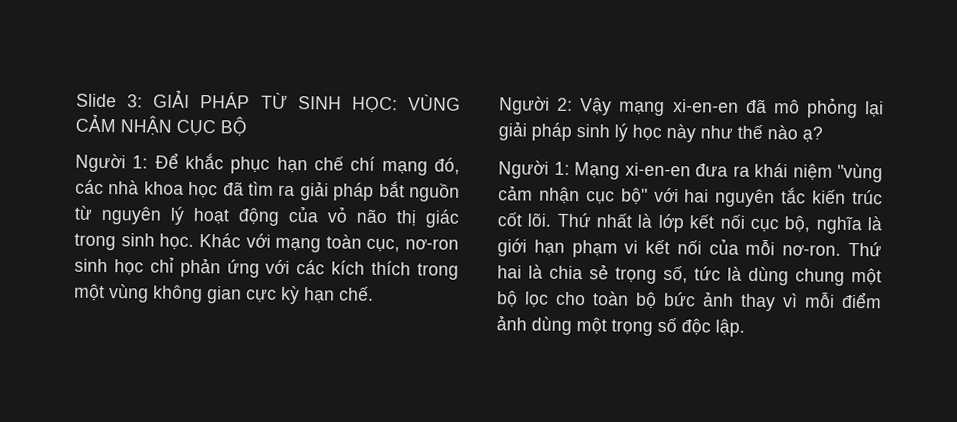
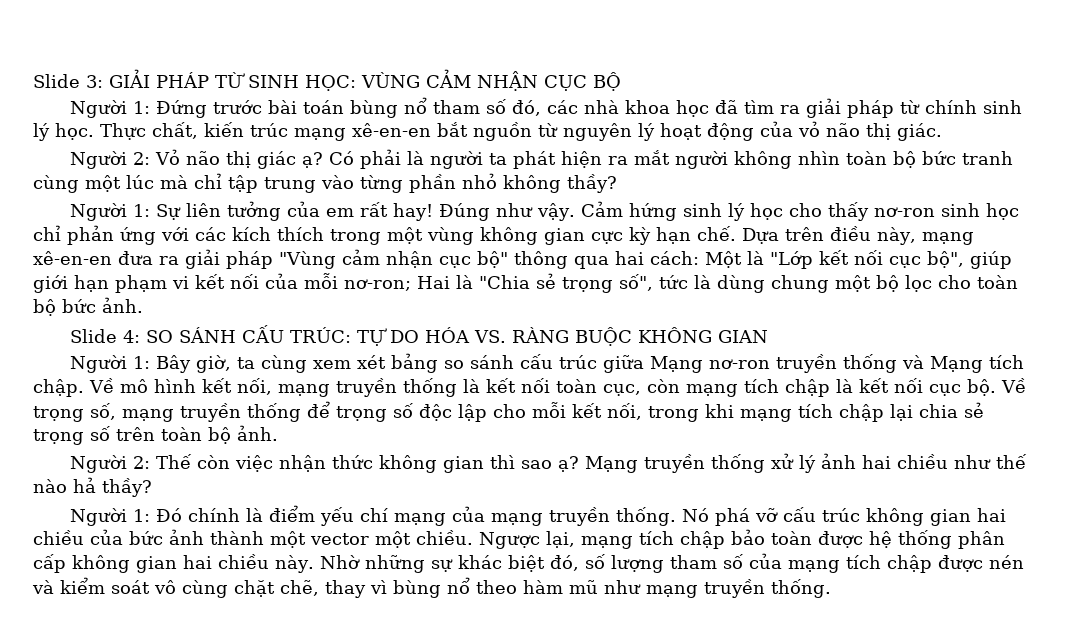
- Để khắc phục hạn chế chí mạng đó, các nhà khoa học đã tìm ra giải pháp bắt nguồn từ nguyên lý hoạt động của vỏ não thị giác trong sinh học. Khác với mạng toàn cục, nơ-ron sinh học chỉ phản ứng với các kích thích trong một vùng không gian cực kỳ hạn chế.
- Người 2: Vậy mạng xi-en-en đã mô phỏng lại giải pháp sinh lý học này như thế nào ạ?
- Người 1: Mạng xi-en-en đưa ra khái niệm "vùng cảm nhận cục bộ" với hai nguyên tắc kiến trúc cốt lõi. Thứ nhất là lớp kết nối cục bộ, nghĩa là giới hạn phạm vi kết nối của mỗi nơ-ron. Thứ hai là chia sẻ trọng số, tức là dùng chung một bộ lọc cho toàn bộ bức ảnh thay vì mỗi điểm ảnh dùng một trọng số độc lập.
+ Đứng trước bài toán bùng nổ tham số đó, các nhà khoa học đã tìm ra giải pháp từ chính sinh lý học. Thực chất, kiến trúc mạng xê-en-en bắt nguồn từ nguyên lý hoạt động của vỏ não thị giác.
+ Người 2: Vỏ não thị giác ạ? Có phải là người ta phát hiện ra mắt người không nhìn toàn bộ bức tranh cùng một lúc mà chỉ tập trung vào từng phần nhỏ không thầy?
+ Người 1: Sự liên tưởng của em rất hay! Đúng như vậy. Cảm hứng sinh lý học cho thấy nơ-ron sinh học chỉ phản ứng với các kích thích trong một vùng không gian cực kỳ hạn chế. Dựa trên điều này, mạng xê-en-en đưa ra giải pháp "Vùng cảm nhận cục bộ" thông qua hai cách: Một là "Lớp kết nối cục bộ", giúp giới hạn phạm vi kết nối của mỗi nơ-ron; Hai là "Chia sẻ trọng số", tức là dùng chung một bộ lọc cho toàn bộ bức ảnh.
+ Slide 4: SO SÁNH CẤU TRÚC: TỰ DO HÓA VS. RÀNG BUỘC KHÔNG GIAN
+ Người 1: Bây giờ, ta cùng xem xét bảng so sánh cấu trúc giữa Mạng nơ-ron truyền thống và Mạng tích chập. Về mô hình kết nối, mạng truyền thống là kết nối toàn cục, còn mạng tích chập là kết nối cục bộ. Về trọng số, mạng truyền thống để trọng số độc lập cho mỗi kết nối, trong khi mạng tích chập lại chia sẻ trọng số trên toàn bộ ảnh.
+ Người 2: Thế còn việc nhận thức không gian thì sao ạ? Mạng truyền thống xử lý ảnh hai chiều như thế nào hả thầy?
+ Người 1: Đó chính là điểm yếu chí mạng của mạng truyền thống. Nó phá vỡ cấu trúc không gian hai chiều của bức ảnh thành một vector một chiều. Ngược lại, mạng tích chập bảo toàn được hệ thống phân cấp không gian hai chiều này. Nhờ những sự khác biệt đó, số lượng tham số của mạng tích chập được nén và kiểm soát vô cùng chặt chẽ, thay vì bùng nổ theo hàm mũ như mạng truyền thống.

